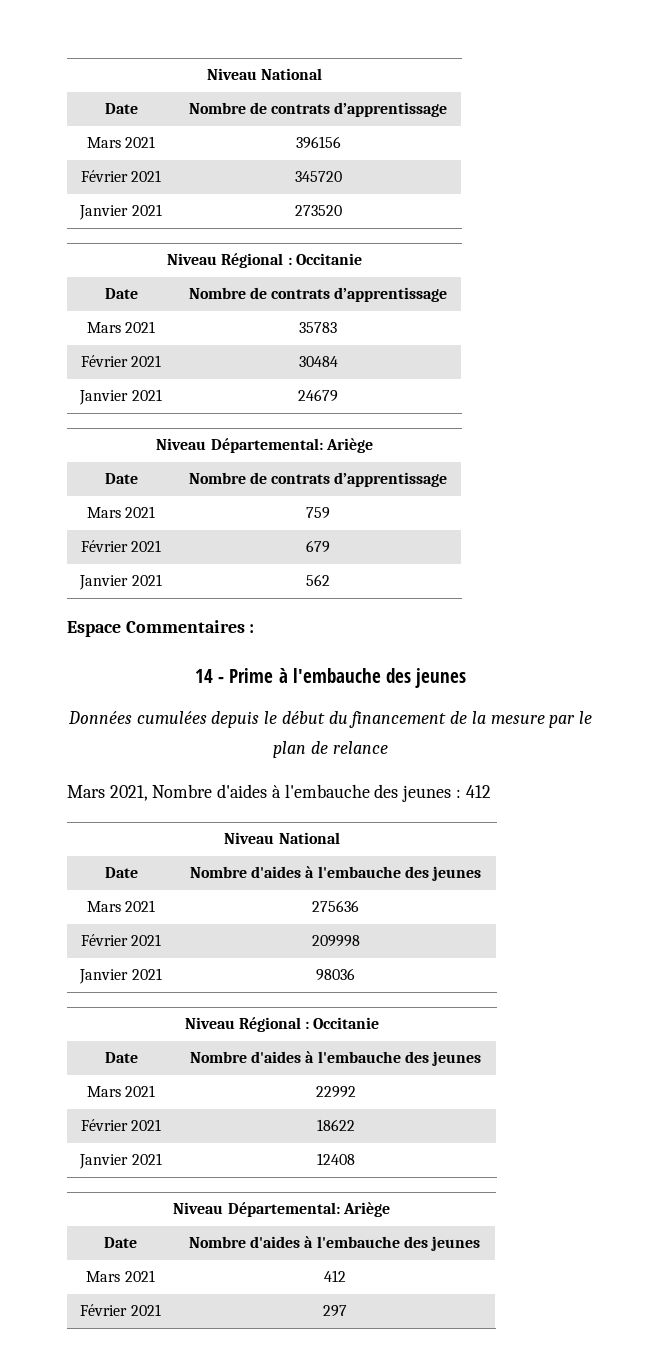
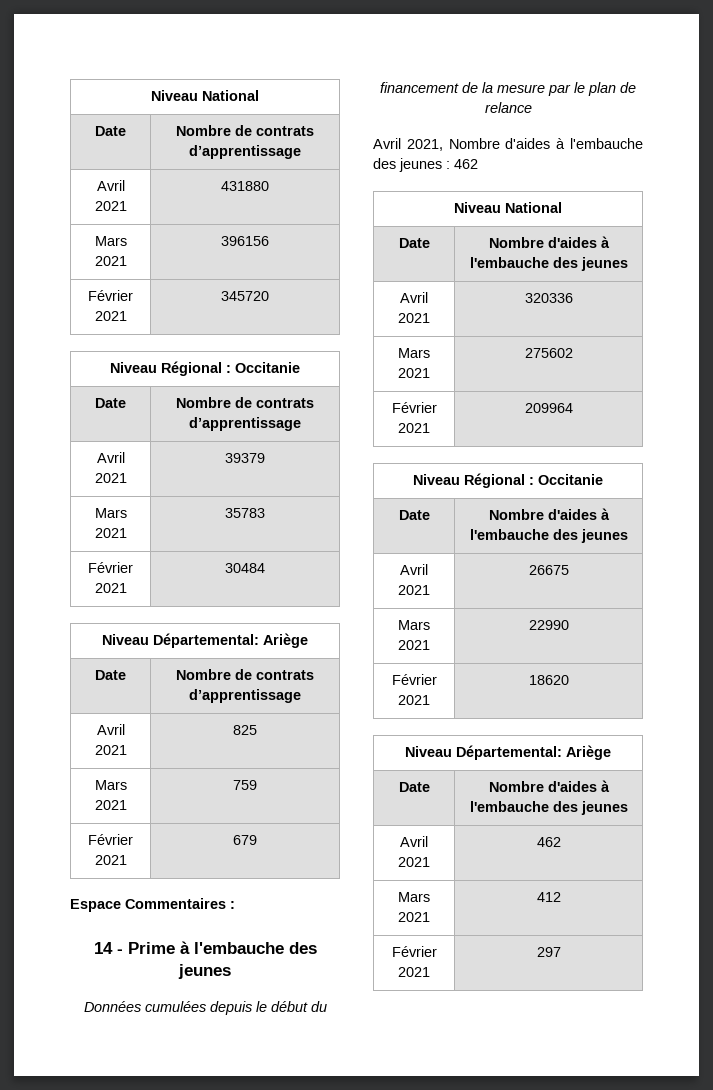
+ Avril 2021 | 431880
- Janvier 2021 | 273520
+ Avril 2021 | 39379
- Janvier 2021 | 24679
+ Avril 2021 | 825
- Janvier 2021 | 562
- Mars 2021, Nombre d'aides à l'embauche des jeunes : 412
+ Avril 2021, Nombre d'aides à l'embauche des jeunes : 462
- Mars 2021 | 275636
- Février 2021 | 209998
- Janvier 2021 | 98036
+ Avril 2021 | 320336
+ Mars 2021 | 275602
+ Février 2021 | 209964
- Mars 2021 | 22992
- Février 2021 | 18622
- Janvier 2021 | 12408
+ Avril 2021 | 26675
+ Mars 2021 | 22990
+ Février 2021 | 18620
+ Avril 2021 | 462

